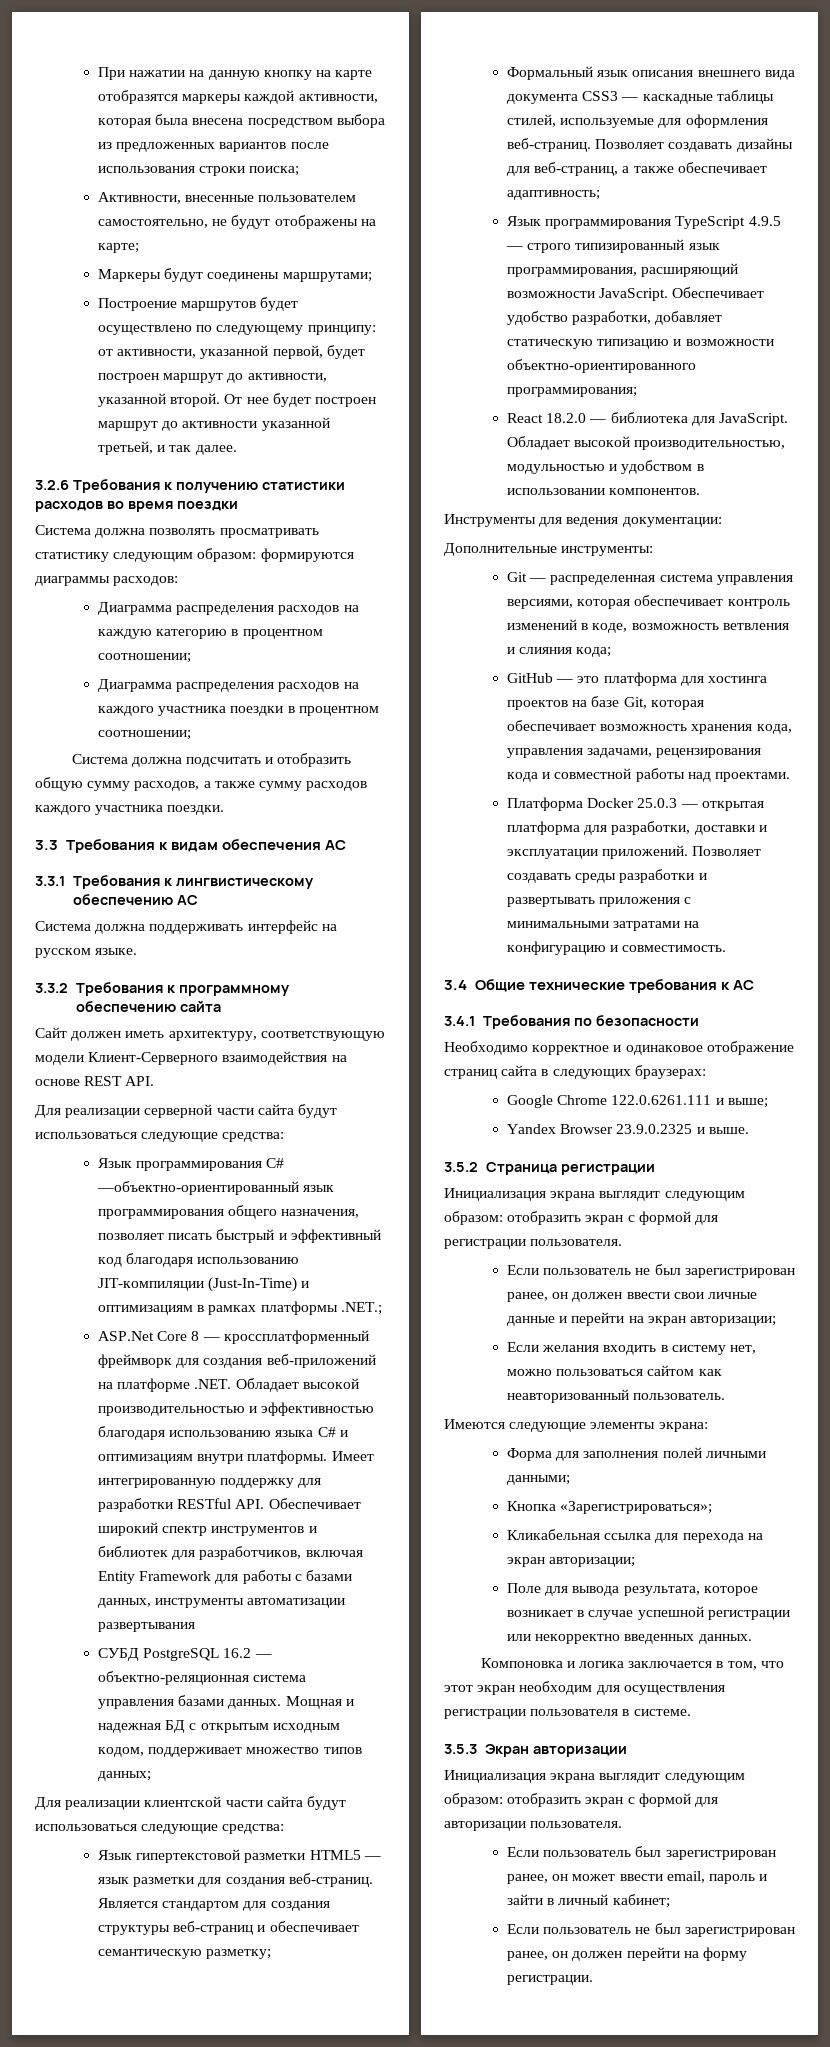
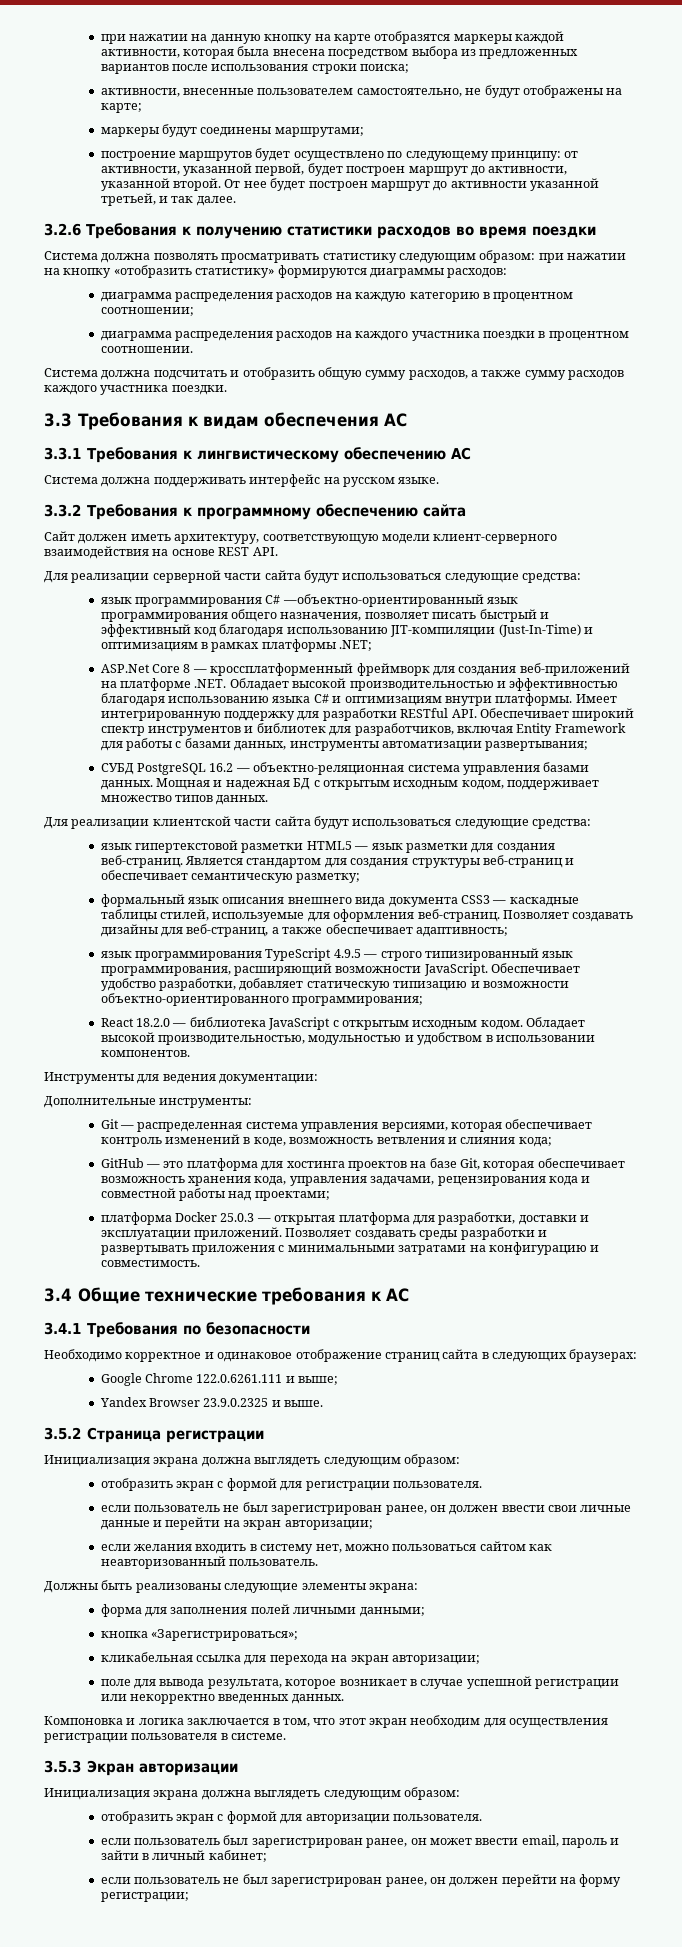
- При нажатии на данную кнопку на карте отобразятся маркеры каждой активности, которая была внесена посредством выбора из предложенных вариантов после использования строки поиска;
+ при нажатии на данную кнопку на карте отобразятся маркеры каждой активности, которая была внесена посредством выбора из предложенных вариантов после использования строки поиска;
- Активности, внесенные пользователем самостоятельно, не будут отображены на карте;
+ активности, внесенные пользователем самостоятельно, не будут отображены на карте;
- Маркеры будут соединены маршрутами;
+ маркеры будут соединены маршрутами;
- Построение маршрутов будет осуществлено по следующему принципу: от активности, указанной первой, будет построен маршрут до активности, указанной второй.
+ построение маршрутов будет осуществлено по следующему принципу: от активности, указанной первой, будет построен маршрут до активности, указанной второй.
- Система должна позволять просматривать статистику следующим образом: формируются диаграммы расходов:
+ Система должна позволять просматривать статистику следующим образом: при нажатии на кнопку «отобразить статистику» формируются диаграммы расходов:
- Диаграмма распределения расходов на каждую категорию в процентном соотношении;
+ диаграмма распределения расходов на каждую категорию в процентном соотношении;
- Диаграмма распределения расходов на каждого участника поездки в процентном соотношении;
+ диаграмма распределения расходов на каждого участника поездки в процентном соотношении.
- Сайт должен иметь архитектуру, соответствующую модели Клиент-Серверного взаимодействия на основе REST API.
+ Сайт должен иметь архитектуру, соответствующую модели клиент-серверного взаимодействия на основе REST API.
- Язык программирования C# —объектно-ориентированный язык программирования общего назначения, позволяет писать быстрый и эффективный код благодаря использованию JIT-компиляции (Just-In-Time) и оптимизациям в рамках платформы .NET.;
+ язык программирования C# —объектно-ориентированный язык программирования общего назначения, позволяет писать быстрый и эффективный код благодаря использованию JIT-компиляции (Just-In-Time) и оптимизациям в рамках платформы .NET;
- Имеет интегрированную поддержку для разработки RESTful API. Обеспечивает широкий спектр инструментов и библиотек для разработчиков, включая Entity Framework для работы с базами данных, инструменты автоматизации развертывания
+ Имеет интегрированную поддержку для разработки RESTful API. Обеспечивает широкий спектр инструментов и библиотек для разработчиков, включая Entity Framework для работы с базами данных, инструменты автоматизации развертывания;
- Мощная и надежная БД с открытым исходным кодом, поддерживает множество типов данных;
+ Мощная и надежная БД с открытым исходным кодом, поддерживает множество типов данных.
- Язык гипертекстовой разметки HTML5 — язык разметки для создания веб-страниц.
+ язык гипертекстовой разметки HTML5 — язык разметки для создания веб-страниц.
- Формальный язык описания внешнего вида документа CSS3 — каскадные таблицы стилей, используемые для оформления веб-страниц.
+ формальный язык описания внешнего вида документа CSS3 — каскадные таблицы стилей, используемые для оформления веб-страниц.
- Язык программирования TypeScript 4.9.5 — строго типизированный язык программирования, расширяющий возможности JavaScript.
+ язык программирования TypeScript 4.9.5 — строго типизированный язык программирования, расширяющий возможности JavaScript.
- React 18.2.0 — библиотека для JavaScript.
+ React 18.2.0 — библиотека JavaScript с открытым исходным кодом.
- GitHub — это платформа для хостинга проектов на базе Git, которая обеспечивает возможность хранения кода, управления задачами, рецензирования кода и совместной работы над проектами.
- Платформа Docker 25.0.3 — открытая платформа для разработки, доставки и эксплуатации приложений.
+ GitHub — это платформа для хостинга проектов на базе Git, которая обеспечивает возможность хранения кода, управления задачами, рецензирования кода и совместной работы над проектами;
+ платформа Docker 25.0.3 — открытая платформа для разработки, доставки и эксплуатации приложений.
  3.5.2 Страница регистрации
- Инициализация экрана выглядит следующим образом: отобразить экран с формой для регистрации пользователя.
+ Инициализация экрана должна выглядеть следующим образом:
+ отобразить экран с формой для регистрации пользователя.
- Если пользователь не был зарегистрирован ранее, он должен ввести свои личные данные и перейти на экран авторизации;
+ если пользователь не был зарегистрирован ранее, он должен ввести свои личные данные и перейти на экран авторизации;
- Если желания входить в систему нет, можно пользоваться сайтом как неавторизованный пользователь.
+ если желания входить в систему нет, можно пользоваться сайтом как неавторизованный пользователь.
- Имеются следующие элементы экрана:
+ Должны быть реализованы следующие элементы экрана:
- Форма для заполнения полей личными данными;
+ форма для заполнения полей личными данными;
- Кнопка «Зарегистрироваться»;
+ кнопка «Зарегистрироваться»;
- Кликабельная ссылка для перехода на экран авторизации;
+ кликабельная ссылка для перехода на экран авторизации;
- Поле для вывода результата, которое возникает в случае успешной регистрации или некорректно введенных данных.
+ поле для вывода результата, которое возникает в случае успешной регистрации или некорректно введенных данных.
  3.5.3 Экран авторизации
- Инициализация экрана выглядит следующим образом: отобразить экран с формой для авторизации пользователя.
+ Инициализация экрана должна выглядеть следующим образом:
+ отобразить экран с формой для авторизации пользователя.
- Если пользователь был зарегистрирован ранее, он может ввести email, пароль и зайти в личный кабинет;
+ если пользователь был зарегистрирован ранее, он может ввести email, пароль и зайти в личный кабинет;
- Если пользователь не был зарегистрирован ранее, он должен перейти на форму регистрации.
+ если пользователь не был зарегистрирован ранее, он должен перейти на форму регистрации;

